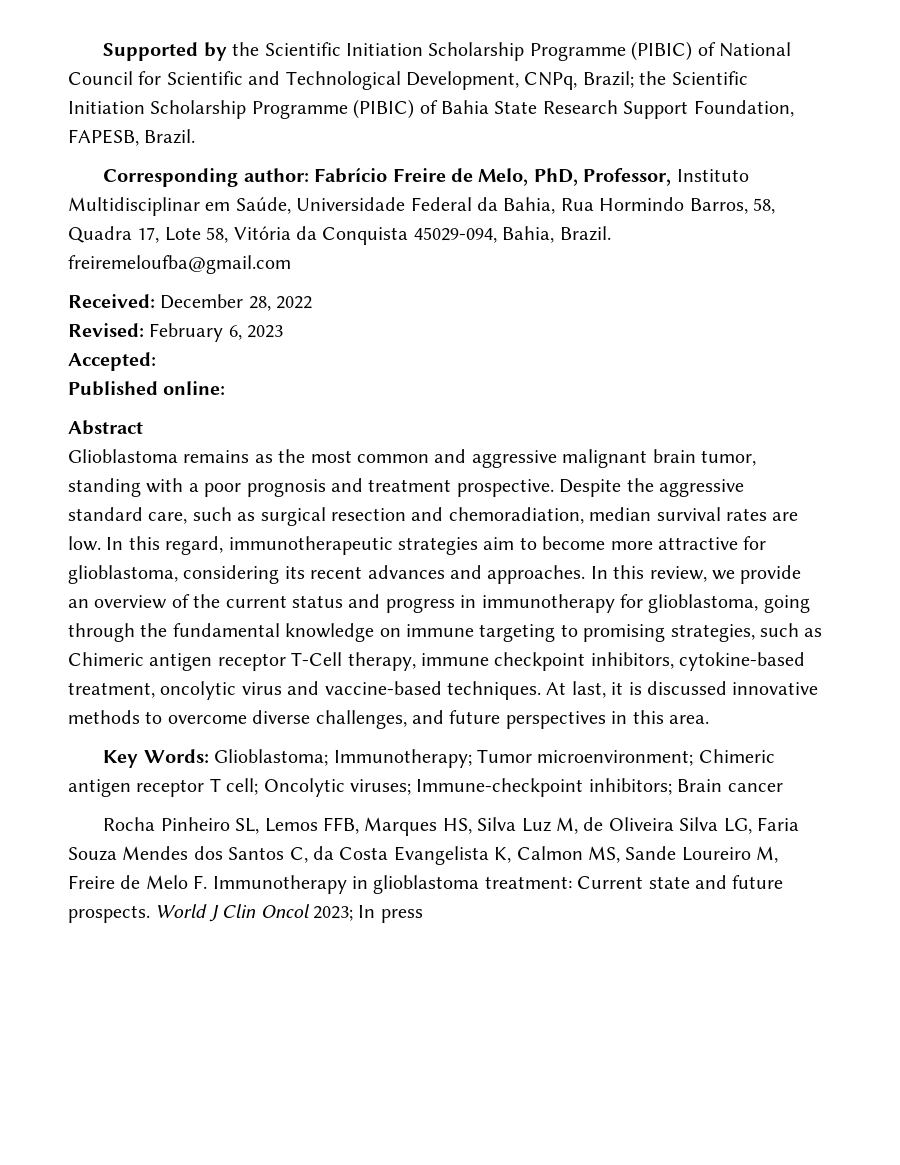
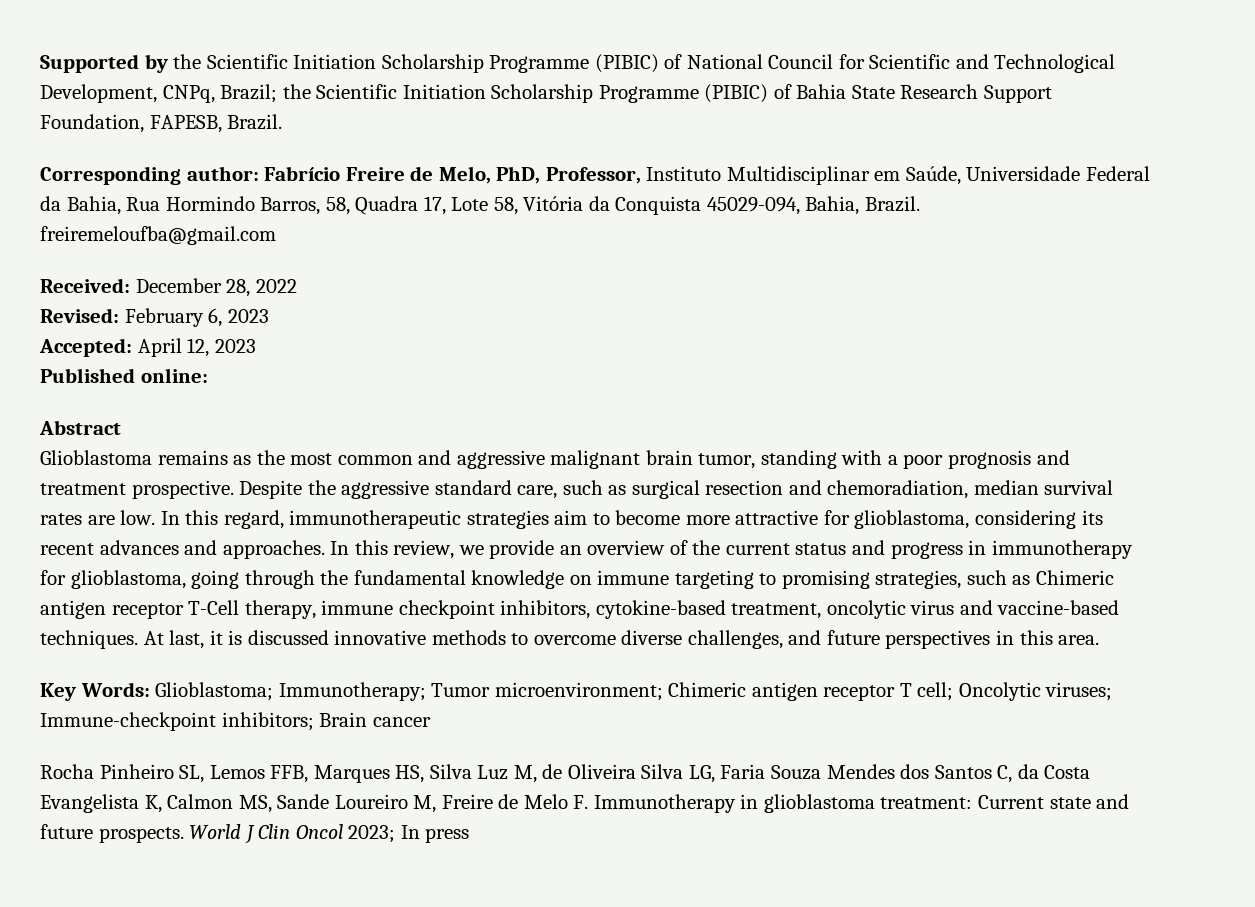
- Accepted:
+ Accepted: April 12, 2023

